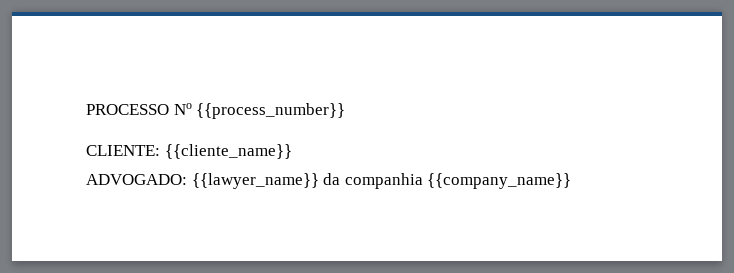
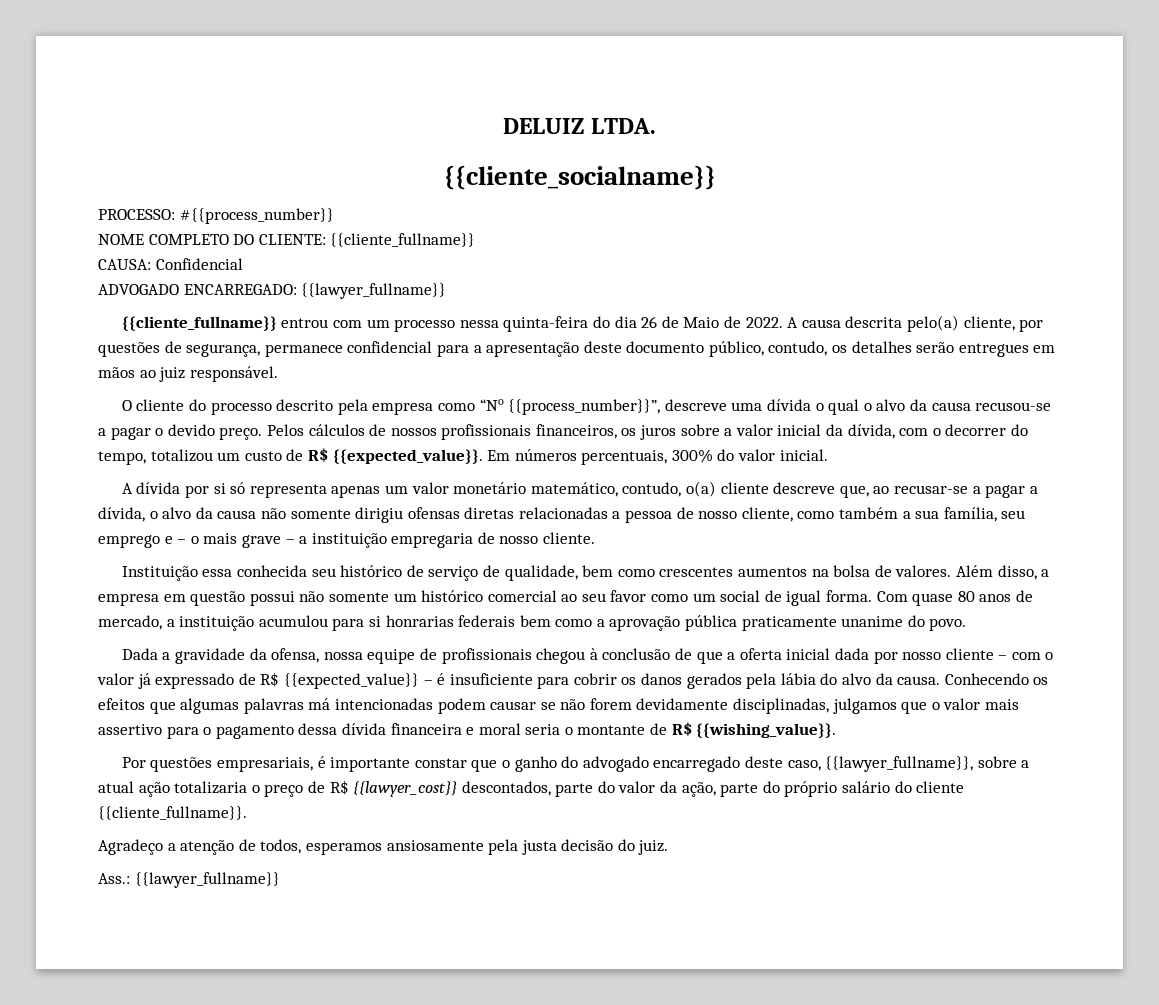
- PROCESSO No {{process_number}}
- CLIENTE: {{cliente_name}}
- ADVOGADO: {{lawyer_name}} da companhia {{company_name}}
+ DELUIZ LTDA.
+ {{cliente_socialname}}
+ PROCESSO: #{{process_number}}
+ NOME COMPLETO DO CLIENTE: {{cliente_fullname}}
+ CAUSA: Confidencial
+ ADVOGADO ENCARREGADO: {{lawyer_fullname}}
+ {{cliente_fullname}} entrou com um processo nessa quinta-feira do dia 26 de Maio de 2022. A causa descrita pelo(a) cliente, por questões de segurança, permanece confidencial para a apresentação deste documento público, contudo, os detalhes serão entregues em mãos ao juiz responsável.
+ O cliente do processo descrito pela empresa como “No {{process_number}}”, descreve uma dívida o qual o alvo da causa recusou-se a pagar o devido preço. Pelos cálculos de nossos profissionais financeiros, os juros sobre a valor inicial da dívida, com o decorrer do tempo, totalizou um custo de R$ {{expected_value}}. Em números percentuais, 300% do valor inicial.
+ A dívida por si só representa apenas um valor monetário matemático, contudo, o(a) cliente descreve que, ao recusar-se a pagar a dívida, o alvo da causa não somente dirigiu ofensas diretas relacionadas a pessoa de nosso cliente, como também a sua família, seu emprego e – o mais grave – a instituição empregaria de nosso cliente.
+ Instituição essa conhecida seu histórico de serviço de qualidade, bem como crescentes aumentos na bolsa de valores. Além disso, a empresa em questão possui não somente um histórico comercial ao seu favor como um social de igual forma. Com quase 80 anos de mercado, a instituição acumulou para si honrarias federais bem como a aprovação pública praticamente unanime do povo.
+ Dada a gravidade da ofensa, nossa equipe de profissionais chegou à conclusão de que a oferta inicial dada por nosso cliente – com o valor já expressado de R$ {{expected_value}} – é insuficiente para cobrir os danos gerados pela lábia do alvo da causa. Conhecendo os efeitos que algumas palavras má intencionadas podem causar se não forem devidamente disciplinadas, julgamos que o valor mais assertivo para o pagamento dessa dívida financeira e moral seria o montante de R$ {{wishing_value}}.
+ Por questões empresariais, é importante constar que o ganho do advogado encarregado deste caso, {{lawyer_fullname}}, sobre a atual ação totalizaria o preço de R$ {{lawyer_cost}} descontados, parte do valor da ação, parte do próprio salário do cliente {{cliente_fullname}}.
+ Agradeço a atenção de todos, esperamos ansiosamente pela justa decisão do juiz.
+ Ass.: {{lawyer_fullname}}

